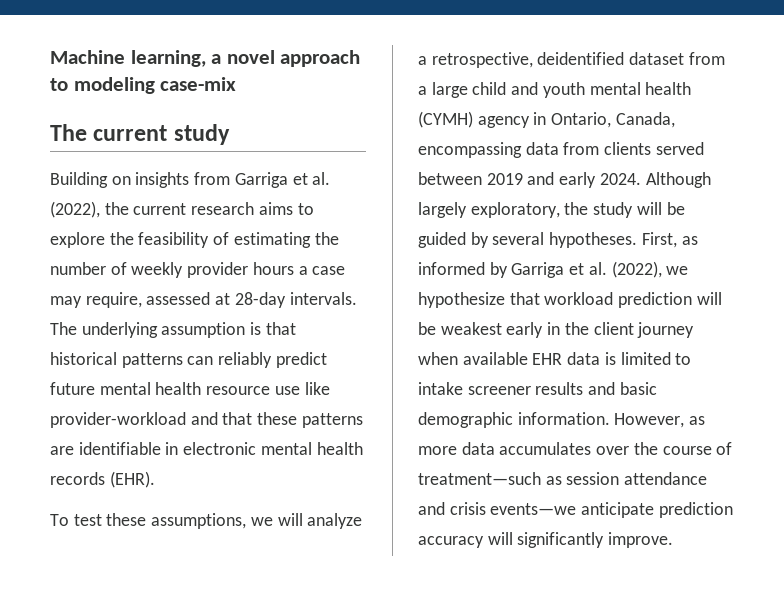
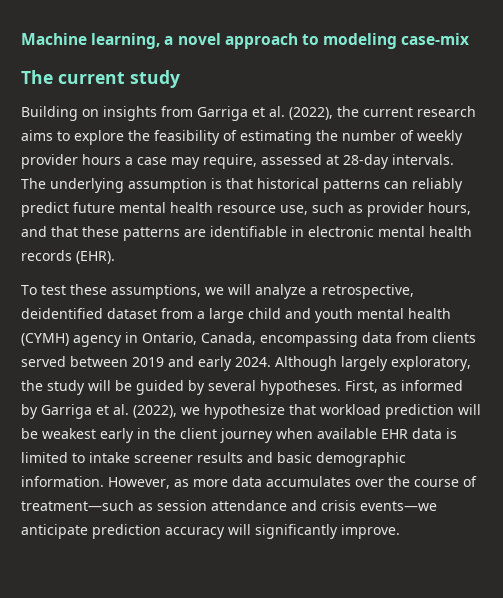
- The underlying assumption is that historical patterns can reliably predict future mental health resource use like provider-workload and that these patterns are identifiable in electronic mental health records (EHR).
+ The underlying assumption is that historical patterns can reliably predict future mental health resource use, such as provider hours, and that these patterns are identifiable in electronic mental health records (EHR).

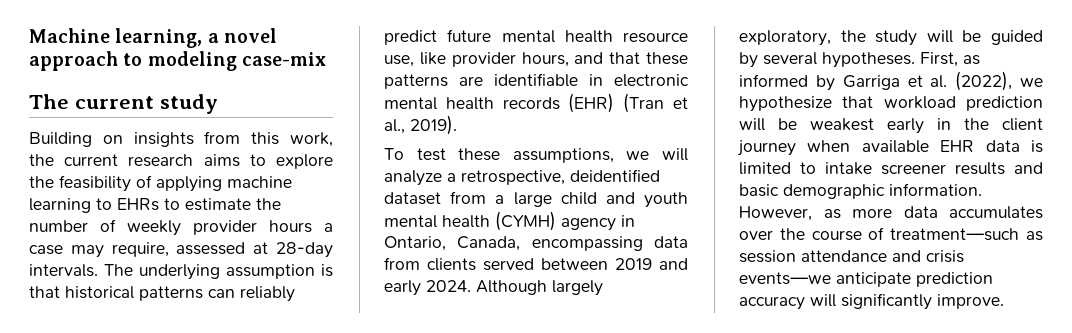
- Building on insights from Garriga et al. (2022), the current research aims to explore the feasibility of estimating the number of weekly provider hours a case may require, assessed at 28-day intervals.
+ Building on insights from this work, the current research aims to explore the feasibility of applying machine learning to EHRs to estimate the number of weekly provider hours a case may require, assessed at 28-day intervals.
- The underlying assumption is that historical patterns can reliably predict future mental health resource use, such as provider hours, and that these patterns are identifiable in electronic mental health records (EHR).
+ The underlying assumption is that historical patterns can reliably predict future mental health resource use, like provider hours, and that these patterns are identifiable in electronic mental health records (EHR) (Tran et al., 2019).

